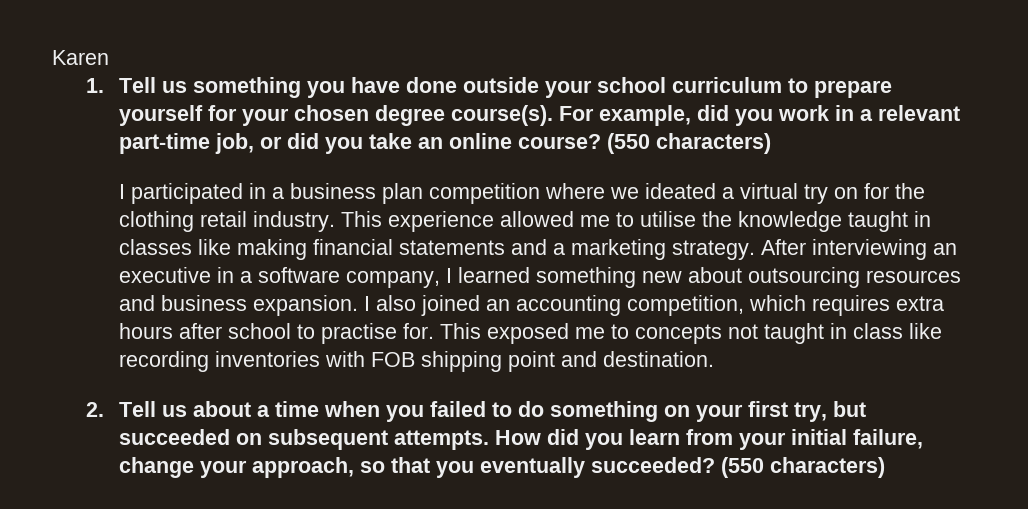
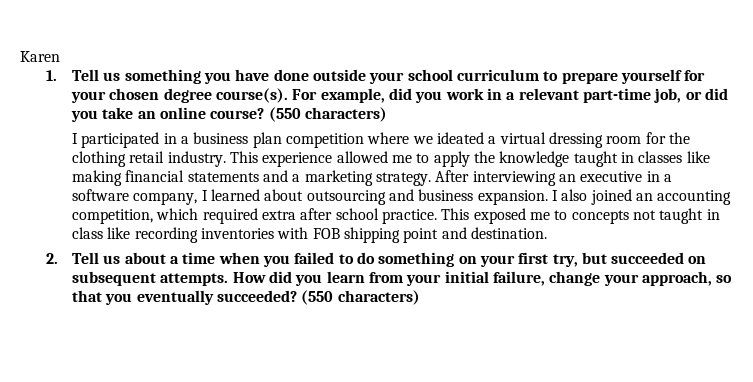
- I participated in a business plan competition where we ideated a virtual try on for the clothing retail industry.
+ I participated in a business plan competition where we ideated a virtual dressing room for the clothing retail industry.
- This experience allowed me to utilise the knowledge taught in classes like making financial statements and a marketing strategy.
+ This experience allowed me to apply the knowledge taught in classes like making financial statements and a marketing strategy.
- After interviewing an executive in a software company, I learned something new about outsourcing resources and business expansion.
+ After interviewing an executive in a software company, I learned about outsourcing and business expansion.
- I also joined an accounting competition, which requires extra hours after school to practise for.
+ I also joined an accounting competition, which required extra after school practice.

